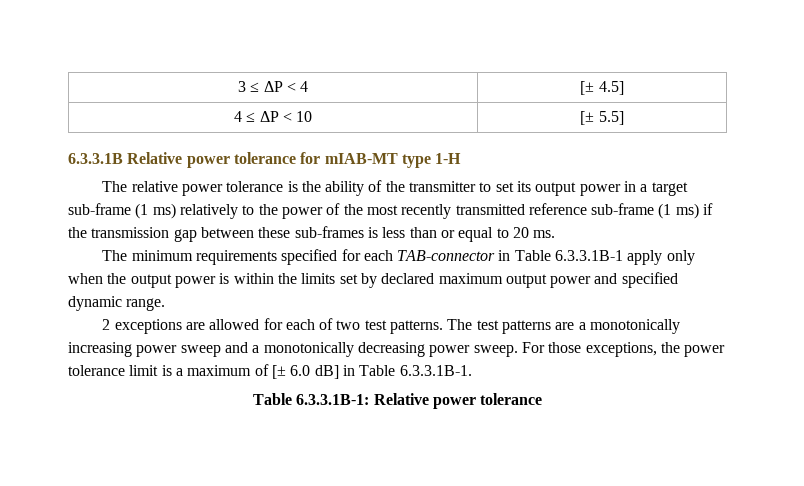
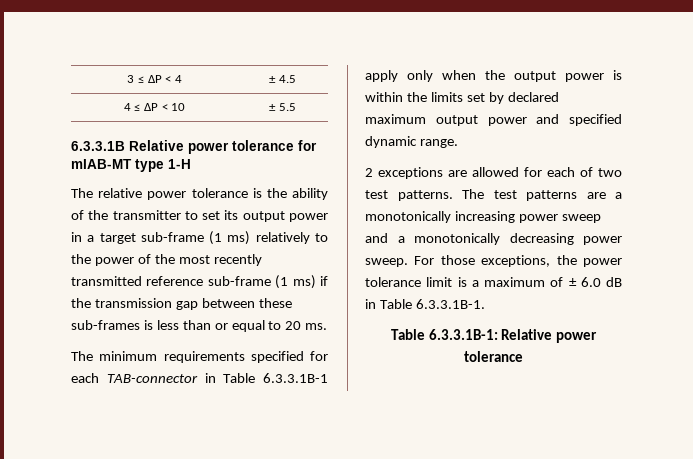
- 3 ≤ ΔP < 4 | [± 4.5]
+ 3 ≤ ΔP < 4 | ± 4.5
- 4 ≤ ΔP < 10 | [± 5.5]
+ 4 ≤ ΔP < 10 | ± 5.5
- For those exceptions, the power tolerance limit is a maximum of [± 6.0 dB] in Table 6.3.3.1B-1.
+ For those exceptions, the power tolerance limit is a maximum of ± 6.0 dB in Table 6.3.3.1B-1.

